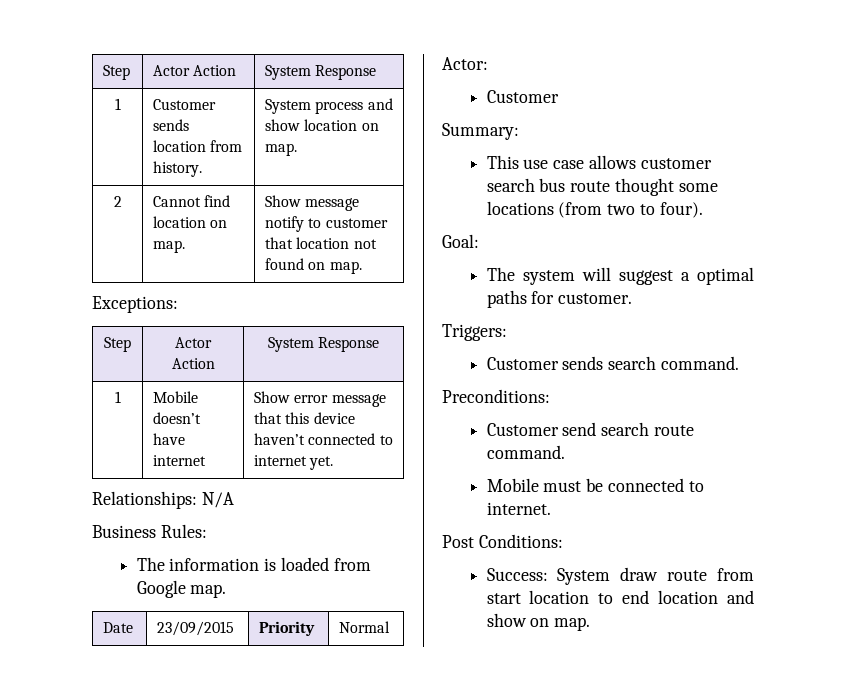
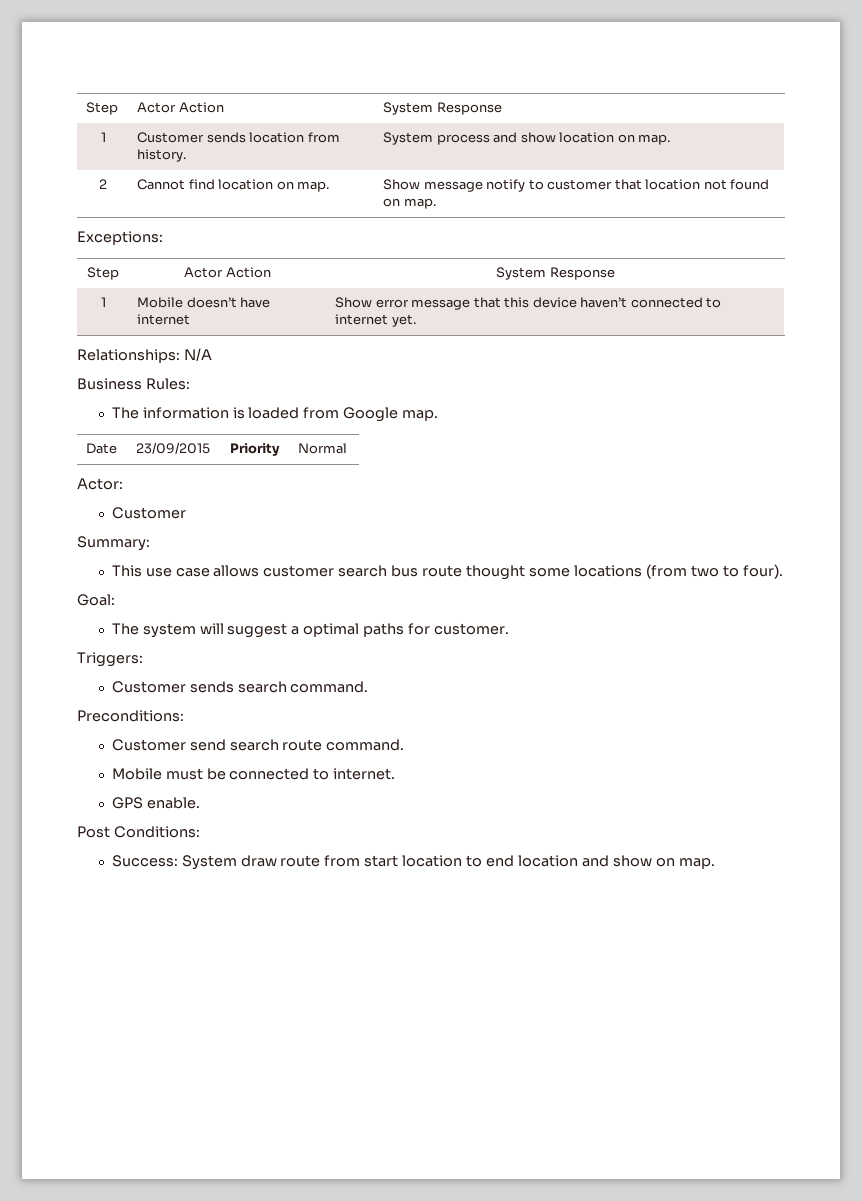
+ GPS enable.

